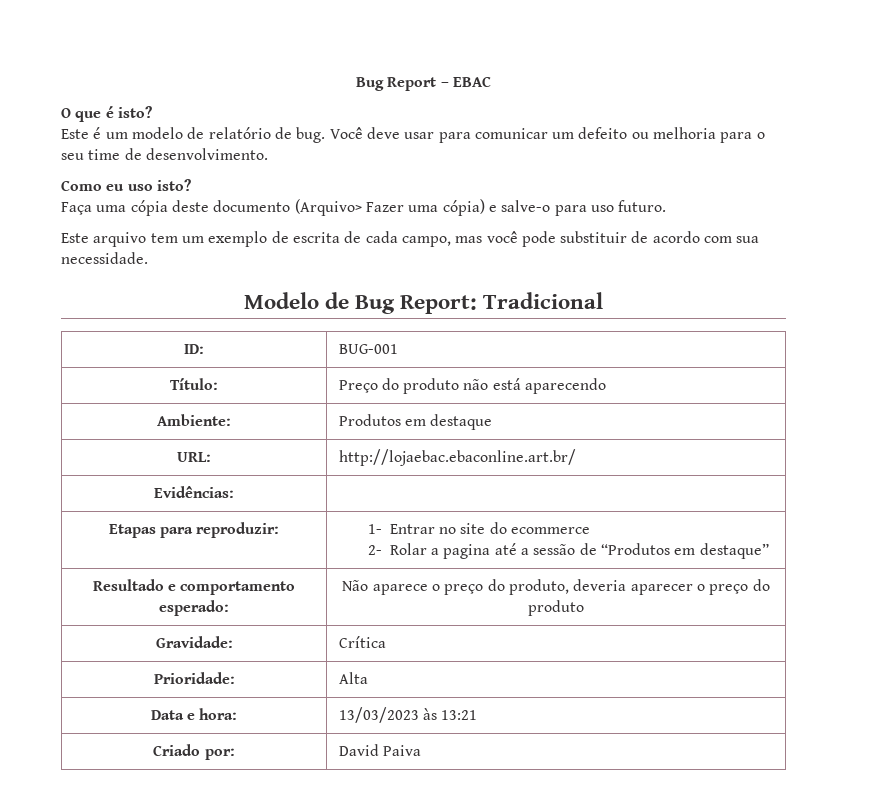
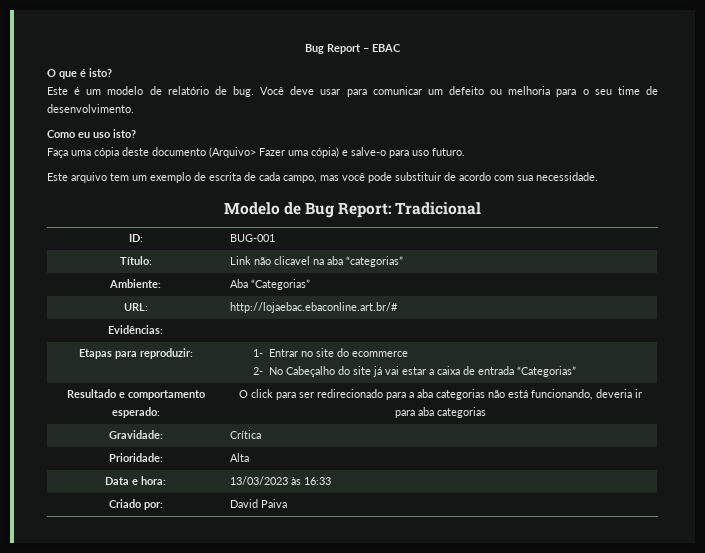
- Título: | Preço do produto não está aparecendo
- Ambiente: | Produtos em destaque
+ Título: | Link não clicavel na aba “categorias”
+ Ambiente: | Aba “Categorias”
- URL: | http://lojaebac.ebaconline.art.br/
+ URL: | http://lojaebac.ebaconline.art.br/#
  Etapas para reproduzir: | 1- Entrar no site do ecommerce
- 2- Rolar a pagina até a sessão de “Produtos em destaque”
- Resultado e comportamento esperado: | Não aparece o preço do produto, deveria aparecer o preço do produto
+ 2- No Cabeçalho do site já vai estar a caixa de entrada “Categorias”
+ Resultado e comportamento esperado: | O click para ser redirecionado para a aba categorias não está funcionando, deveria ir para aba categorias
- Data e hora: | 13/03/2023 às 13:21
+ Data e hora: | 13/03/2023 às 16:33

